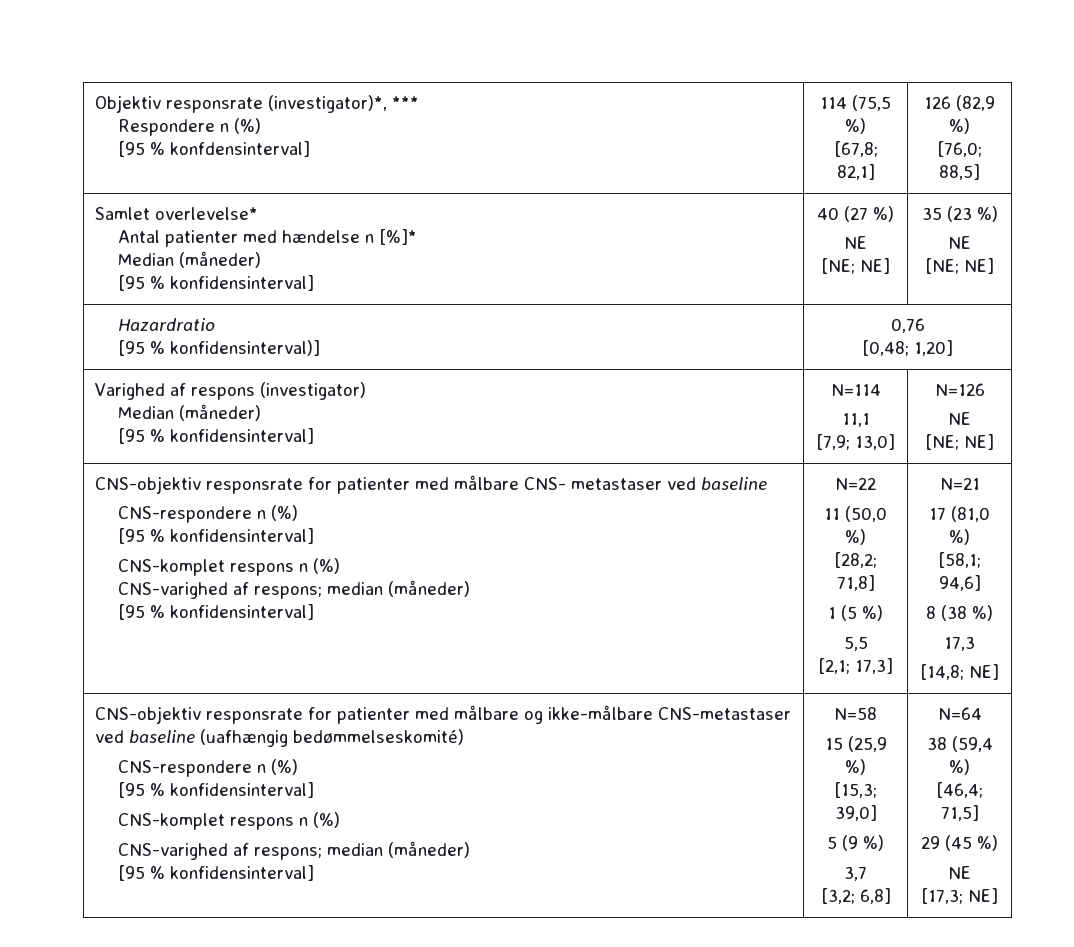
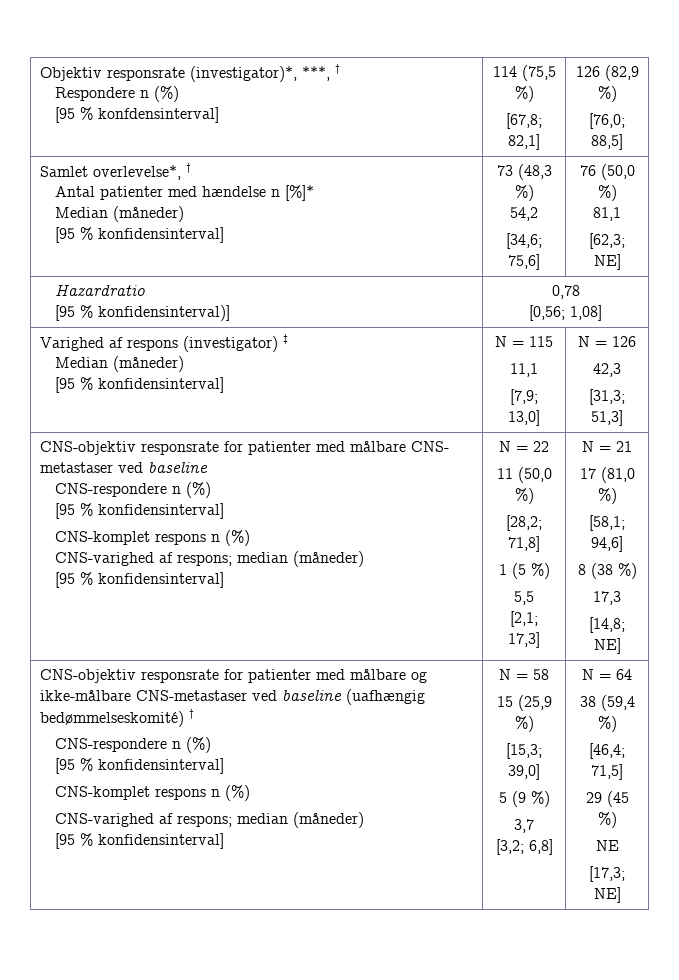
- Objektiv responsrate (investigator)*, ***
+ Objektiv responsrate (investigator)*, ***, †
- Samlet overlevelse*
+ Samlet overlevelse*, †
  Antal patienter med hændelse n [%]*
  Median (måneder)
- [95 % konfidensinterval] | 40 (27 %)
- NE
- [NE; NE] | 35 (23 %)
- NE
- [NE; NE]
+ [95 % konfidensinterval] | 73 (48,3 %)
+ 54,2
+ [34,6; 75,6] | 76 (50,0 %)
+ 81,1
+ [62,3; NE]
  Hazardratio
- [95 % konfidensinterval)] | 0,76
- [0,48; 1,20]
+ [95 % konfidensinterval)] | 0,78
+ [0,56; 1,08]
- Varighed af respons (investigator)
+ Varighed af respons (investigator) ‡
  Median (måneder)
- [95 % konfidensinterval] | N=114
+ [95 % konfidensinterval] | N = 115
  11,1
- [7,9; 13,0] | N=126
- NE
- [NE; NE]
+ [7,9; 13,0] | N = 126
+ 42,3
+ [31,3; 51,3]
- N=22
+ N = 22
- N=21
+ N = 21
- CNS-objektiv responsrate for patienter med målbare og ikke-målbare CNS-metastaser ved baseline (uafhængig bedømmelseskomité)
+ CNS-objektiv responsrate for patienter med målbare og ikke-målbare CNS-metastaser ved baseline (uafhængig bedømmelseskomité) †
- N=58
+ N = 58
- N=64
+ N = 64

